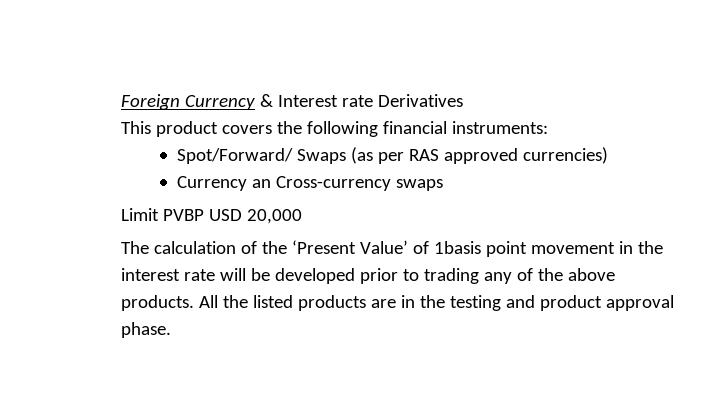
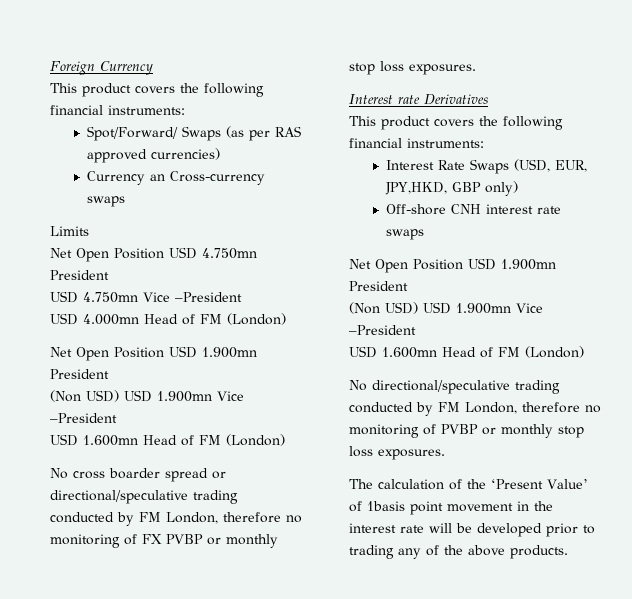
- Foreign Currency & Interest rate Derivatives
+ Foreign Currency
- Limit PVBP USD 20,000
+ Limits
+ Net Open Position USD 4.750mn President
+ USD 4.750mn Vice –President
+ USD 4.000mn Head of FM (London)
+ Net Open Position USD 1.900mn President
+ (Non USD) USD 1.900mn Vice –President
+ USD 1.600mn Head of FM (London)
+ No cross boarder spread or directional/speculative trading conducted by FM London, therefore no monitoring of FX PVBP or monthly stop loss exposures.
+ Interest rate Derivatives
+ This product covers the following financial instruments:
+ Interest Rate Swaps (USD, EUR, JPY,HKD, GBP only)
+ Off-shore CNH interest rate swaps
+ Net Open Position USD 1.900mn President
+ (Non USD) USD 1.900mn Vice –President
+ USD 1.600mn Head of FM (London)
+ No directional/speculative trading conducted by FM London, therefore no monitoring of PVBP or monthly stop loss exposures.
- All the listed products are in the testing and product approval phase.

